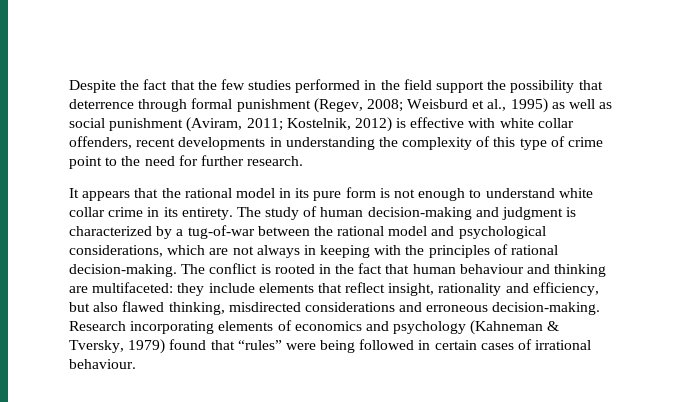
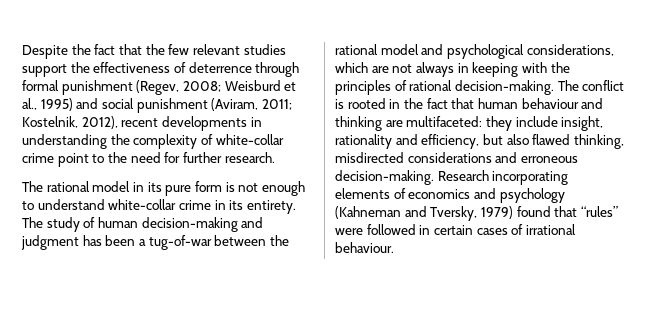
- Despite the fact that the few studies performed in the field support the possibility that deterrence through formal punishment (Regev, 2008; Weisburd et al., 1995) as well as social punishment (Aviram, 2011; Kostelnik, 2012) is effective with white collar offenders, recent developments in understanding the complexity of this type of crime point to the need for further research.
+ Despite the fact that the few relevant studies support the effectiveness of deterrence through formal punishment (Regev, 2008; Weisburd et al., 1995) and social punishment (Aviram, 2011; Kostelnik, 2012), recent developments in understanding the complexity of white-collar crime point to the need for further research.
- It appears that the rational model in its pure form is not enough to understand white collar crime in its entirety.
+ The rational model in its pure form is not enough to understand white-collar crime in its entirety.
- The study of human decision-making and judgment is characterized by a tug-of-war between the rational model and psychological considerations, which are not always in keeping with the principles of rational decision-making.
+ The study of human decision-making and judgment has been a tug-of-war between the rational model and psychological considerations, which are not always in keeping with the principles of rational decision-making.
- The conflict is rooted in the fact that human behaviour and thinking are multifaceted: they include elements that reflect insight, rationality and efficiency, but also flawed thinking, misdirected considerations and erroneous decision-making.
+ The conflict is rooted in the fact that human behaviour and thinking are multifaceted: they include insight, rationality and efficiency, but also flawed thinking, misdirected considerations and erroneous decision-making.
- Research incorporating elements of economics and psychology (Kahneman & Tversky, 1979) found that “rules” were being followed in certain cases of irrational behaviour.
+ Research incorporating elements of economics and psychology (Kahneman and Tversky, 1979) found that “rules” were followed in certain cases of irrational behaviour.

